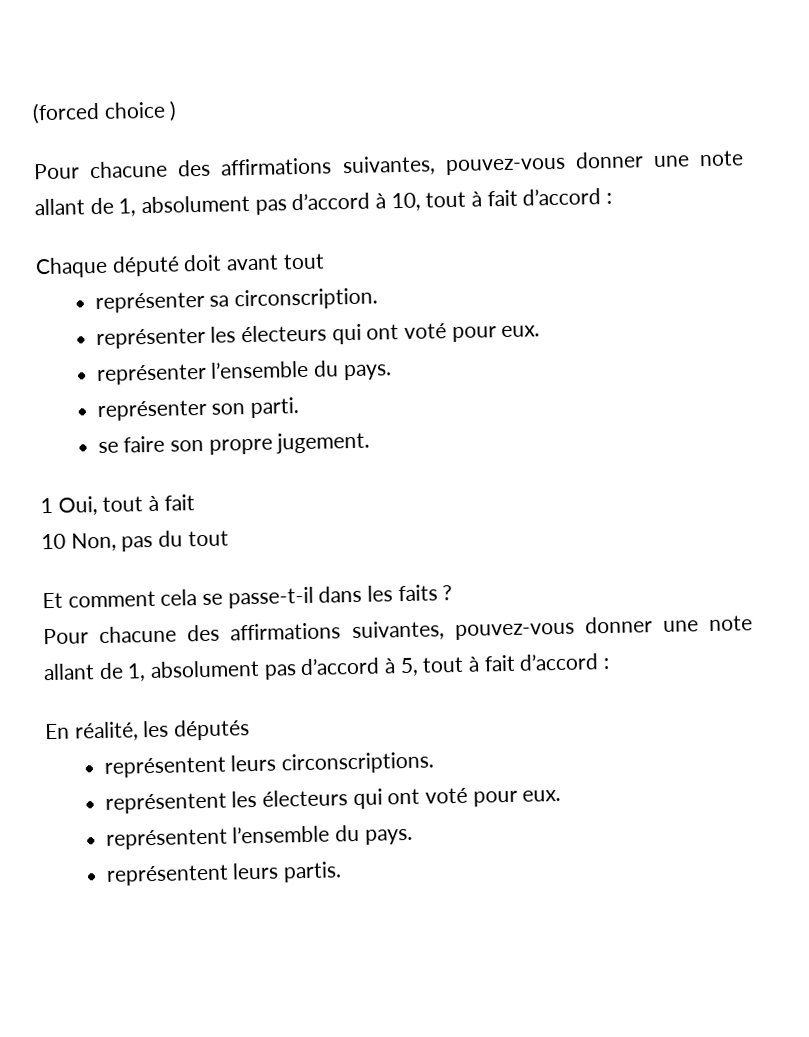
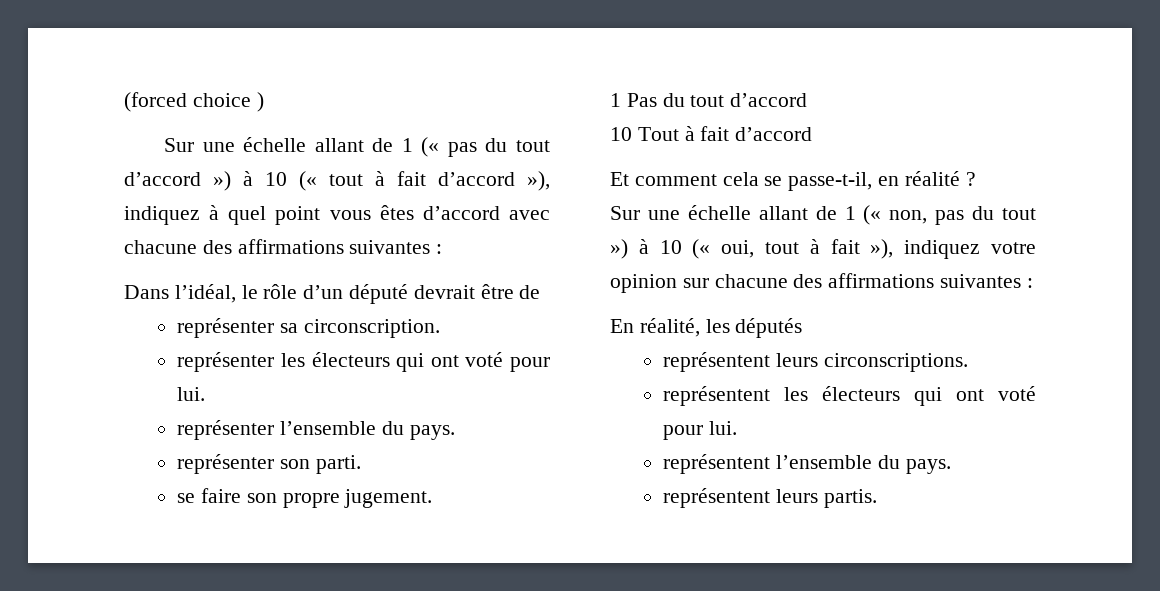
- Pour chacune des affirmations suivantes, pouvez-vous donner une note allant de 1, absolument pas d’accord à 10, tout à fait d’accord :
- Chaque député doit avant tout
+ Sur une échelle allant de 1 (« pas du tout d’accord ») à 10 (« tout à fait d’accord »), indiquez à quel point vous êtes d’accord avec chacune des affirmations suivantes :
+ Dans l’idéal, le rôle d’un député devrait être de
- représenter les électeurs qui ont voté pour eux.
+ représenter les électeurs qui ont voté pour lui.
- 1 Oui, tout à fait
- 10 Non, pas du tout
- Et comment cela se passe-t-il dans les faits ?
- Pour chacune des affirmations suivantes, pouvez-vous donner une note allant de 1, absolument pas d’accord à 5, tout à fait d’accord :
+ 1 Pas du tout d’accord
+ 10 Tout à fait d’accord
+ Et comment cela se passe-t-il, en réalité ?
+ Sur une échelle allant de 1 (« non, pas du tout ») à 10 (« oui, tout à fait »), indiquez votre opinion sur chacune des affirmations suivantes :
- représentent les électeurs qui ont voté pour eux.
+ représentent les électeurs qui ont voté pour lui.

